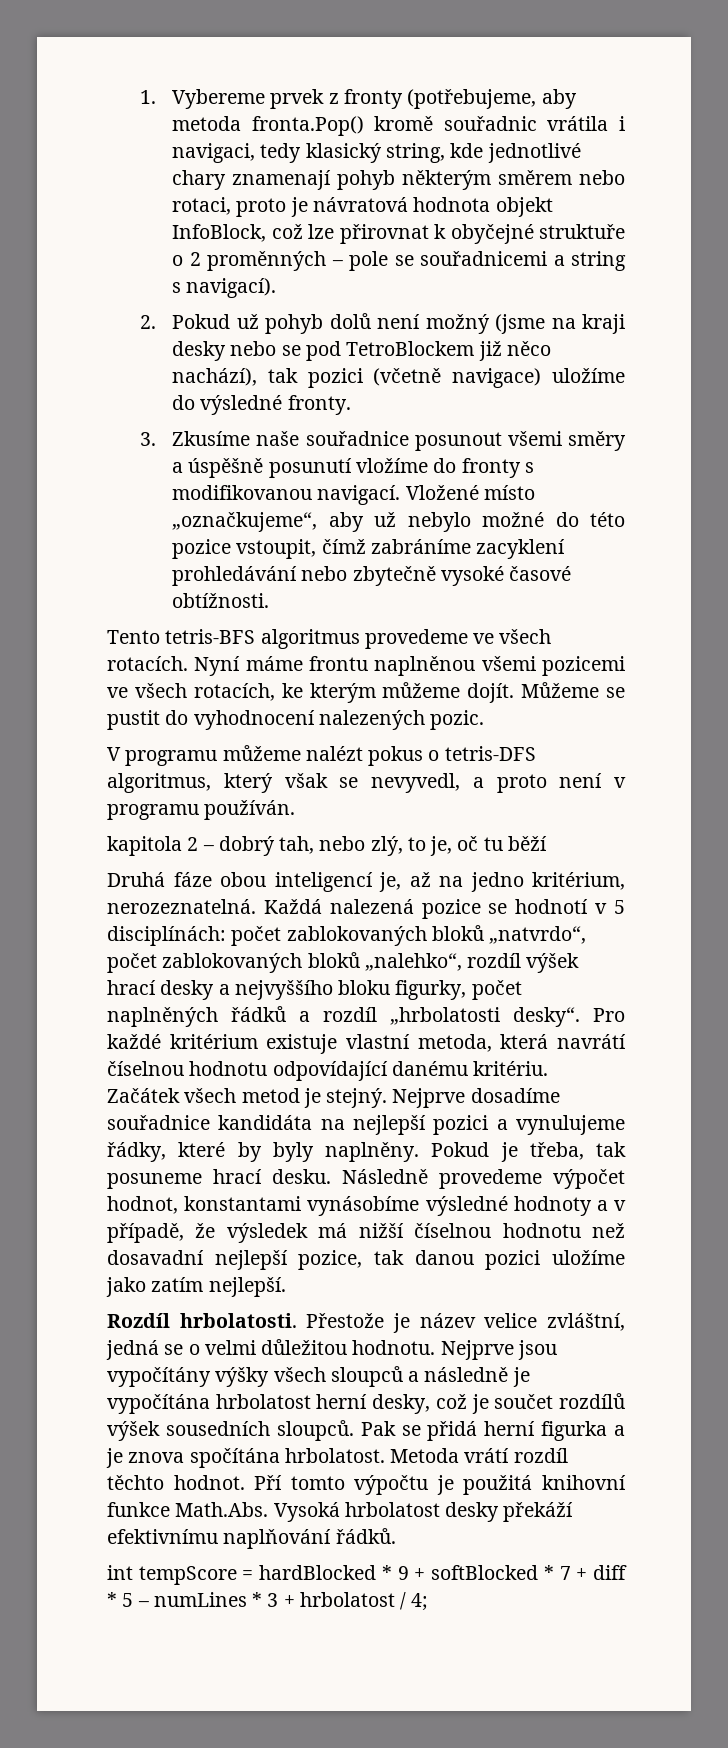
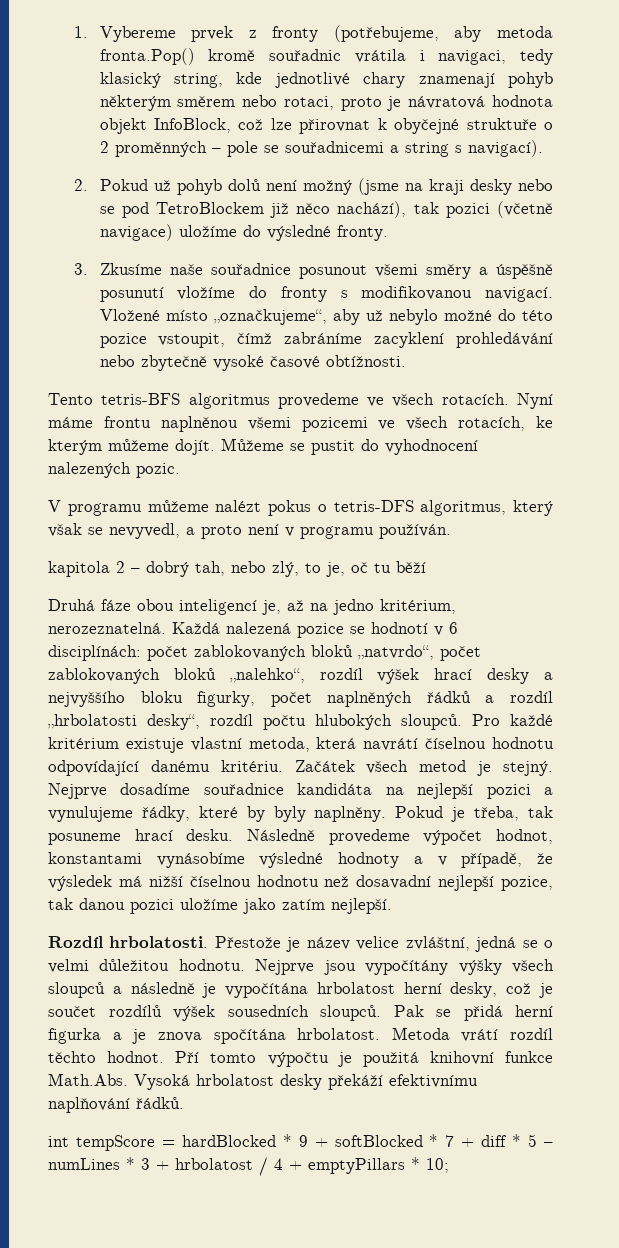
- Každá nalezená pozice se hodnotí v 5 disciplínách: počet zablokovaných bloků „natvrdo“, počet zablokovaných bloků „nalehko“, rozdíl výšek hrací desky a nejvyššího bloku figurky, počet naplněných řádků a rozdíl „hrbolatosti desky“.
+ Každá nalezená pozice se hodnotí v 6 disciplínách: počet zablokovaných bloků „natvrdo“, počet zablokovaných bloků „nalehko“, rozdíl výšek hrací desky a nejvyššího bloku figurky, počet naplněných řádků a rozdíl „hrbolatosti desky“, rozdíl počtu hlubokých sloupců.
- int tempScore = hardBlocked * 9 + softBlocked * 7 + diff * 5 – numLines * 3 + hrbolatost / 4;
+ int tempScore = hardBlocked * 9 + softBlocked * 7 + diff * 5 – numLines * 3 + hrbolatost / 4 + emptyPillars * 10;

